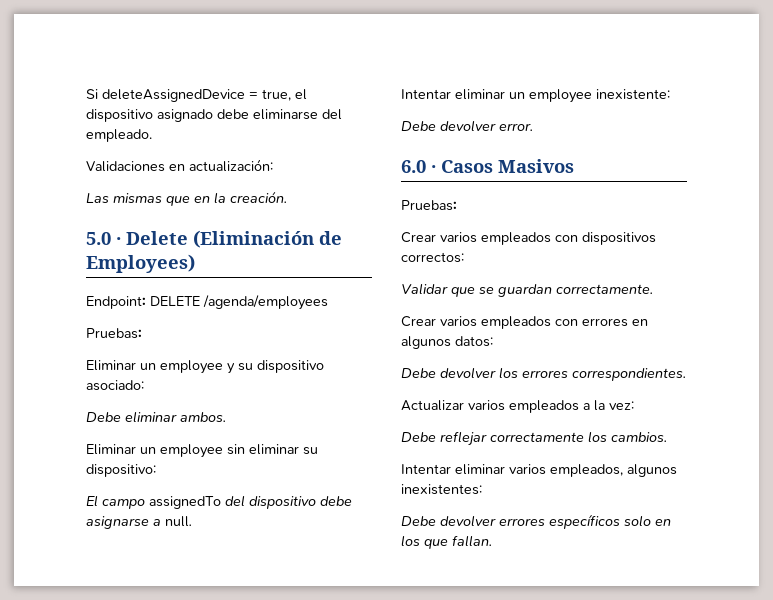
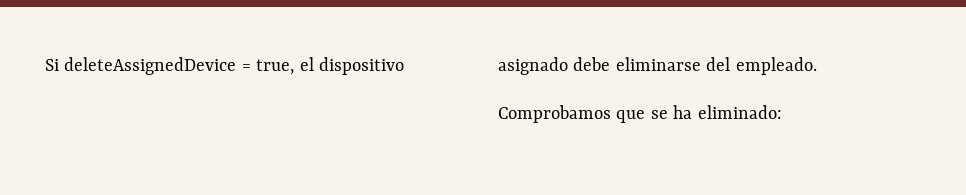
- Validaciones en actualización:
- Las mismas que en la creación.
- 5.0 · Delete (Eliminación de Employees)
- Endpoint: DELETE /agenda/employees
- Pruebas:
- Eliminar un employee y su dispositivo asociado:
- Debe eliminar ambos.
- Eliminar un employee sin eliminar su dispositivo:
- El campo assignedTo del dispositivo debe asignarse a null.
- Intentar eliminar un employee inexistente:
- Debe devolver error.
- 6.0 · Casos Masivos
- Pruebas:
- Crear varios empleados con dispositivos correctos:
- Validar que se guardan correctamente.
- Crear varios empleados con errores en algunos datos:
- Debe devolver los errores correspondientes.
- Actualizar varios empleados a la vez:
- Debe reflejar correctamente los cambios.
- Intentar eliminar varios empleados, algunos inexistentes:
- Debe devolver errores específicos solo en los que fallan.
+ Comprobamos que se ha eliminado:

